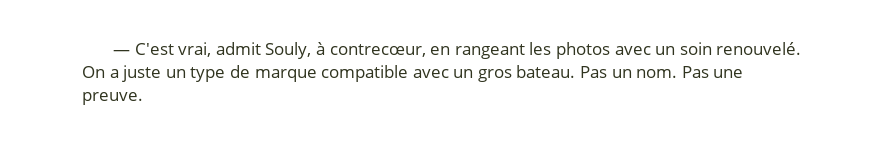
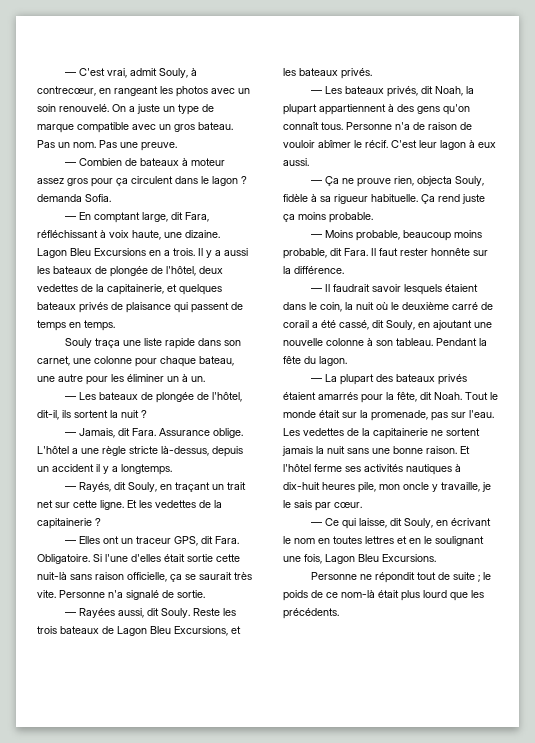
+ — Combien de bateaux à moteur assez gros pour ça circulent dans le lagon ? demanda Sofia.
+ — En comptant large, dit Fara, réfléchissant à voix haute, une dizaine. Lagon Bleu Excursions en a trois. Il y a aussi les bateaux de plongée de l'hôtel, deux vedettes de la capitainerie, et quelques bateaux privés de plaisance qui passent de temps en temps.
+ Souly traça une liste rapide dans son carnet, une colonne pour chaque bateau, une autre pour les éliminer un à un.
+ — Les bateaux de plongée de l'hôtel, dit-il, ils sortent la nuit ?
+ — Jamais, dit Fara. Assurance oblige. L'hôtel a une règle stricte là-dessus, depuis un accident il y a longtemps.
+ — Rayés, dit Souly, en traçant un trait net sur cette ligne. Et les vedettes de la capitainerie ?
+ — Elles ont un traceur GPS, dit Fara. Obligatoire. Si l'une d'elles était sortie cette nuit-là sans raison officielle, ça se saurait très vite. Personne n'a signalé de sortie.
+ — Rayées aussi, dit Souly. Reste les trois bateaux de Lagon Bleu Excursions, et les bateaux privés.
+ — Les bateaux privés, dit Noah, la plupart appartiennent à des gens qu'on connaît tous. Personne n'a de raison de vouloir abîmer le récif. C'est leur lagon à eux aussi.
+ — Ça ne prouve rien, objecta Souly, fidèle à sa rigueur habituelle. Ça rend juste ça moins probable.
+ — Moins probable, beaucoup moins probable, dit Fara. Il faut rester honnête sur la différence.
+ — Il faudrait savoir lesquels étaient dans le coin, la nuit où le deuxième carré de corail a été cassé, dit Souly, en ajoutant une nouvelle colonne à son tableau. Pendant la fête du lagon.
+ — La plupart des bateaux privés étaient amarrés pour la fête, dit Noah. Tout le monde était sur la promenade, pas sur l'eau. Les vedettes de la capitainerie ne sortent jamais la nuit sans une bonne raison. Et l'hôtel ferme ses activités nautiques à dix-huit heures pile, mon oncle y travaille, je le sais par cœur.
+ — Ce qui laisse, dit Souly, en écrivant le nom en toutes lettres et en le soulignant une fois, Lagon Bleu Excursions.
+ Personne ne répondit tout de suite ; le poids de ce nom-là était plus lourd que les précédents.

